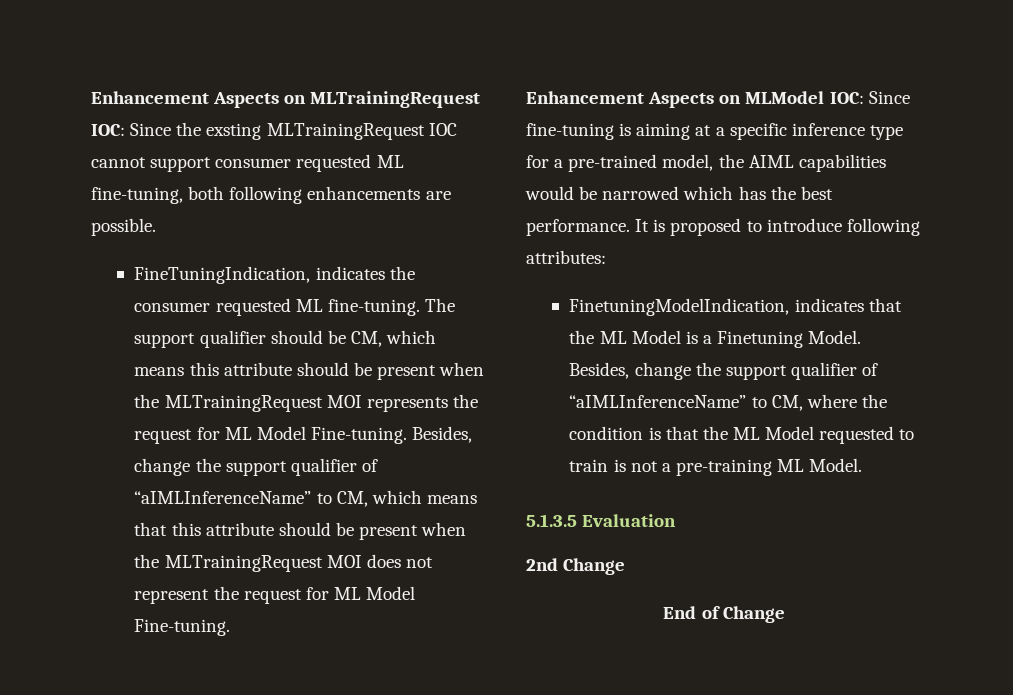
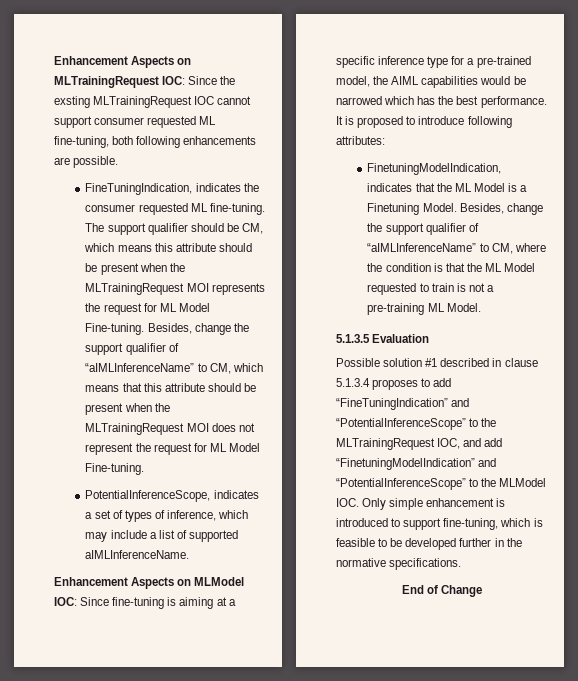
+ PotentialInferenceScope, indicates a set of types of inference, which may include a list of supported aIMLInferenceName.
- 2nd Change
+ Possible solution #1 described in clause 5.1.3.4 proposes to add “FineTuningIndication” and “PotentialInferenceScope” to the MLTrainingRequest IOC, and add “FinetuningModelIndication” and “PotentialInferenceScope” to the MLModel IOC. Only simple enhancement is introduced to support fine-tuning, which is feasible to be developed further in the normative specifications.

